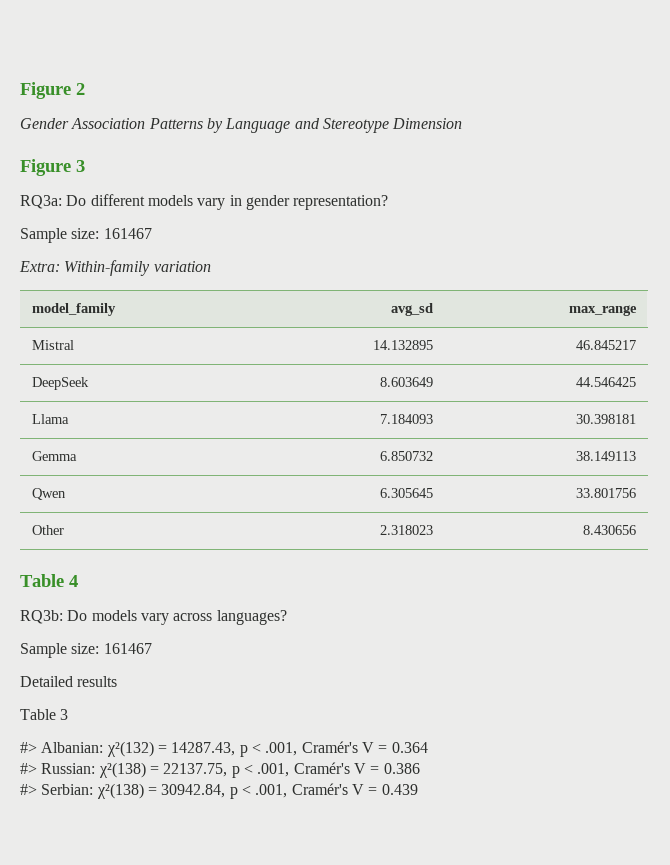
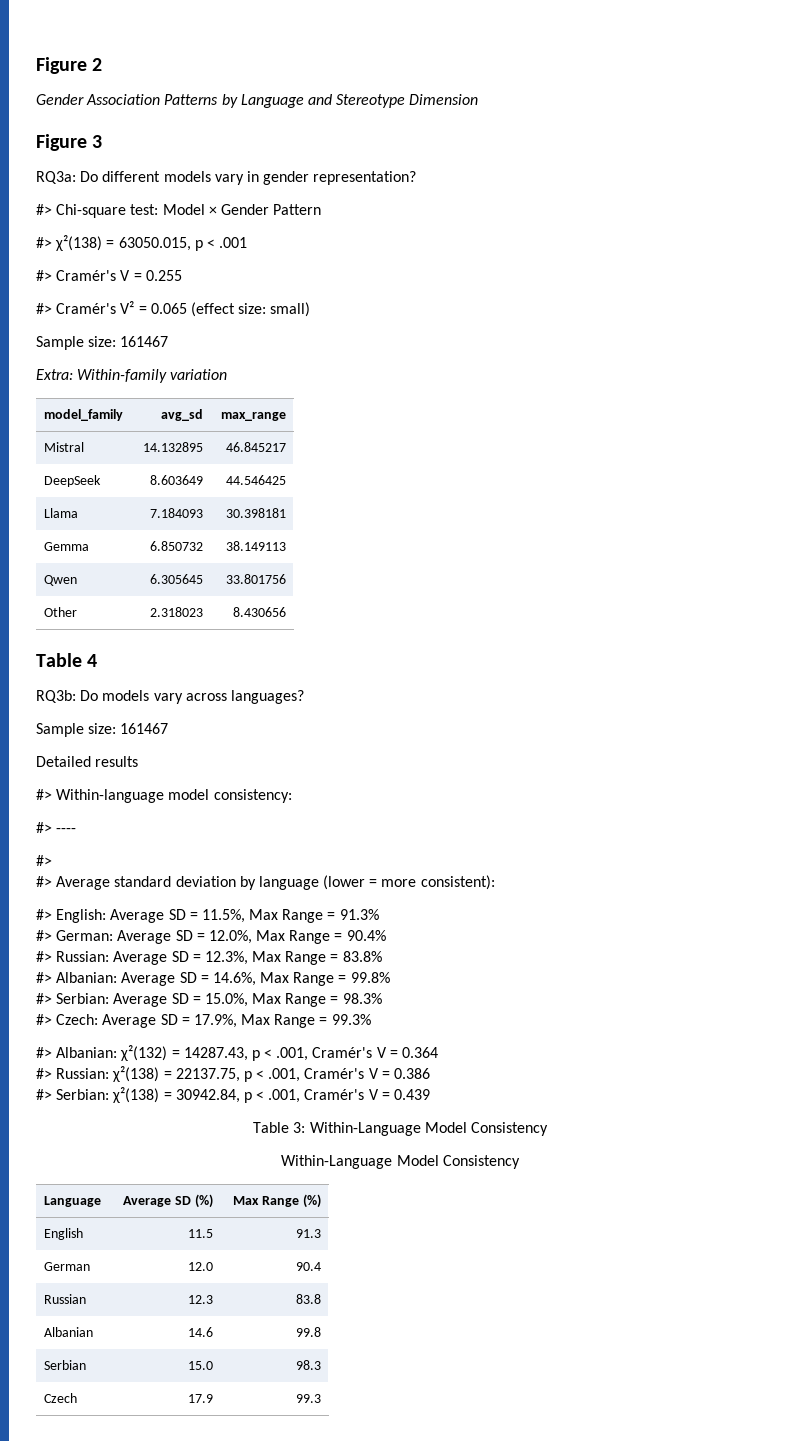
+ #> Chi-square test: Model × Gender Pattern
+ #> χ²(138) = 63050.015, p < .001
+ #> Cramér's V = 0.255
+ #> Cramér's V² = 0.065 (effect size: small)
- Table 3
+ #> Within-language model consistency:
+ #> ----
+ #>
+ #> Average standard deviation by language (lower = more consistent):
+ #> English: Average SD = 11.5%, Max Range = 91.3%
+ #> German: Average SD = 12.0%, Max Range = 90.4%
+ #> Russian: Average SD = 12.3%, Max Range = 83.8%
+ #> Albanian: Average SD = 14.6%, Max Range = 99.8%
+ #> Serbian: Average SD = 15.0%, Max Range = 98.3%
+ #> Czech: Average SD = 17.9%, Max Range = 99.3%
+ Table 3: Within-Language Model Consistency
+ Within-Language Model Consistency
+ Language | Average SD (%) | Max Range (%)
+ English | 11.5 | 91.3
+ German | 12.0 | 90.4
+ Russian | 12.3 | 83.8
+ Albanian | 14.6 | 99.8
+ Serbian | 15.0 | 98.3
+ Czech | 17.9 | 99.3

